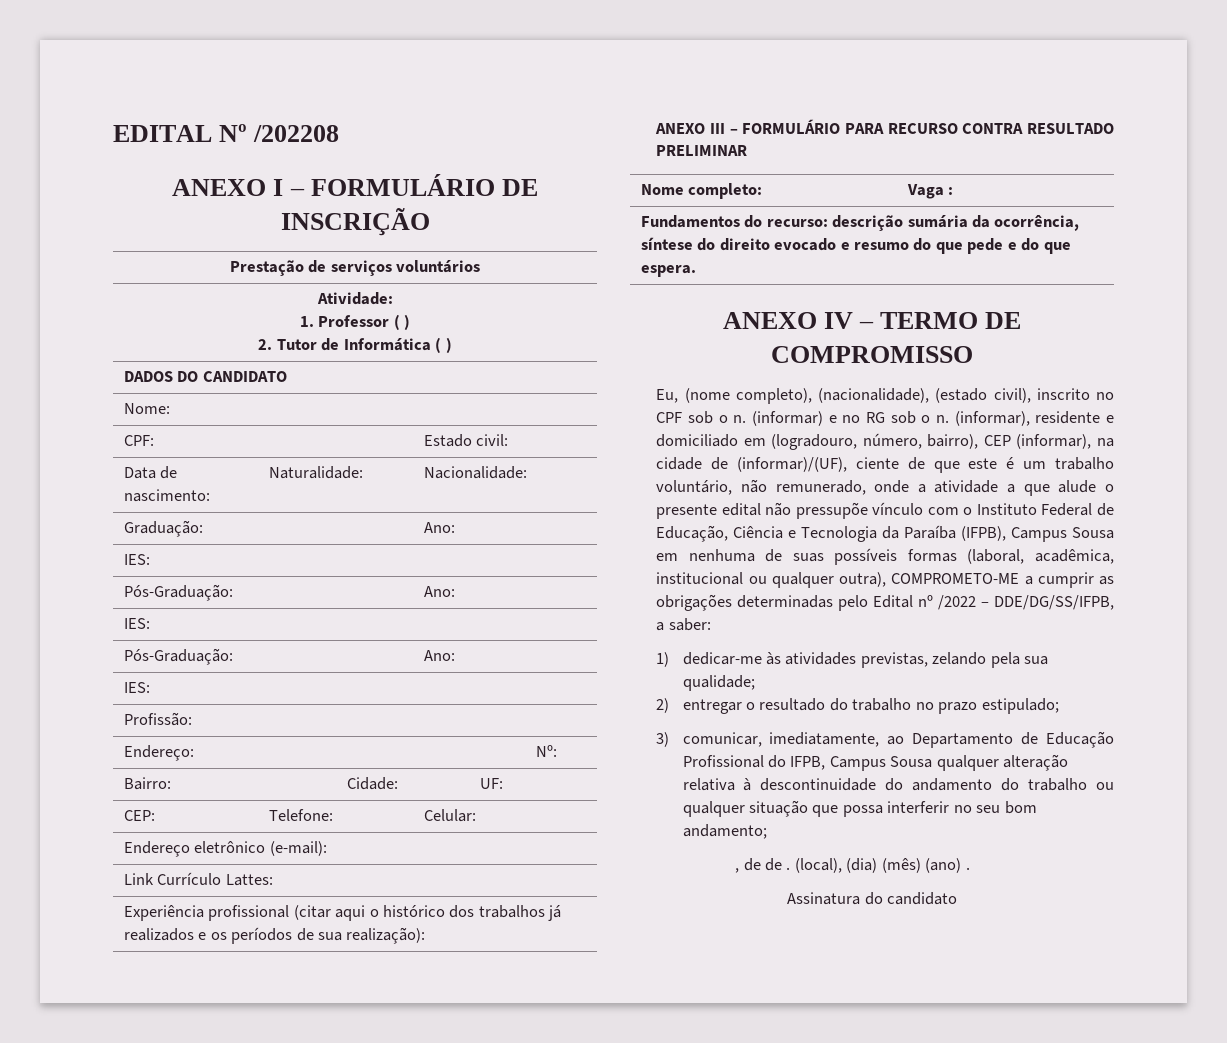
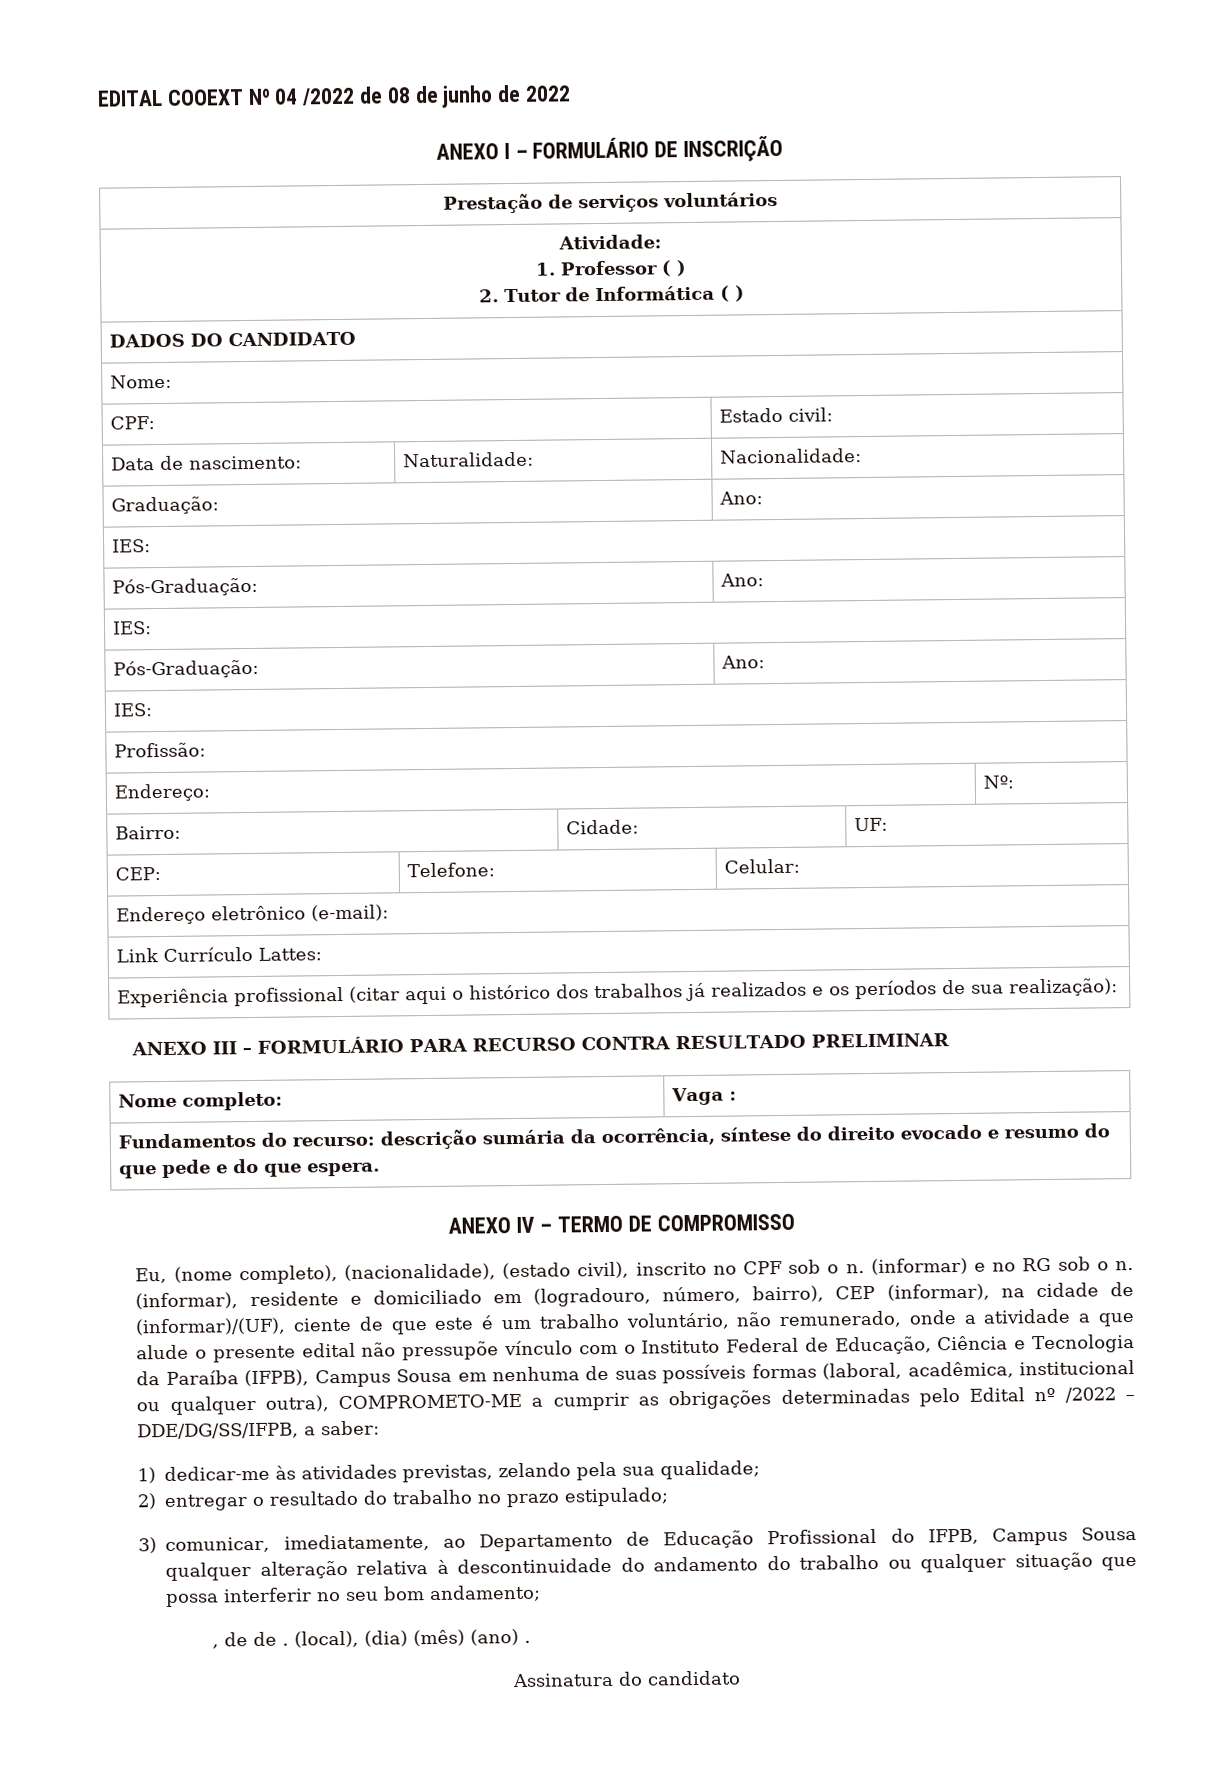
- EDITAL Nº /202208
+ EDITAL COOEXT Nº 04 /2022 de 08 de junho de 2022

